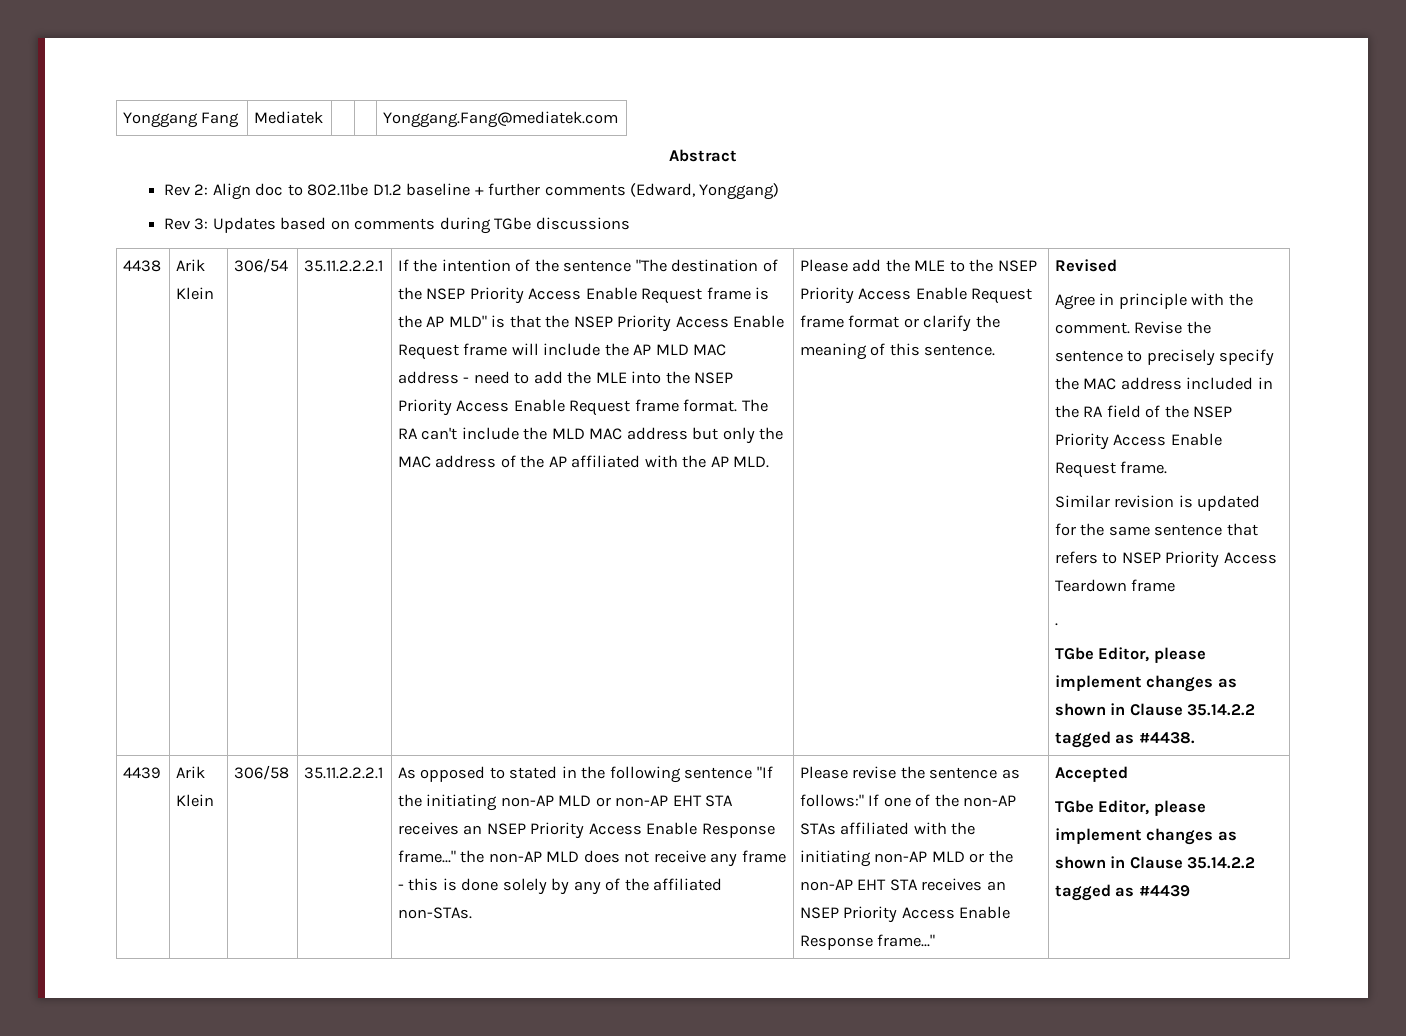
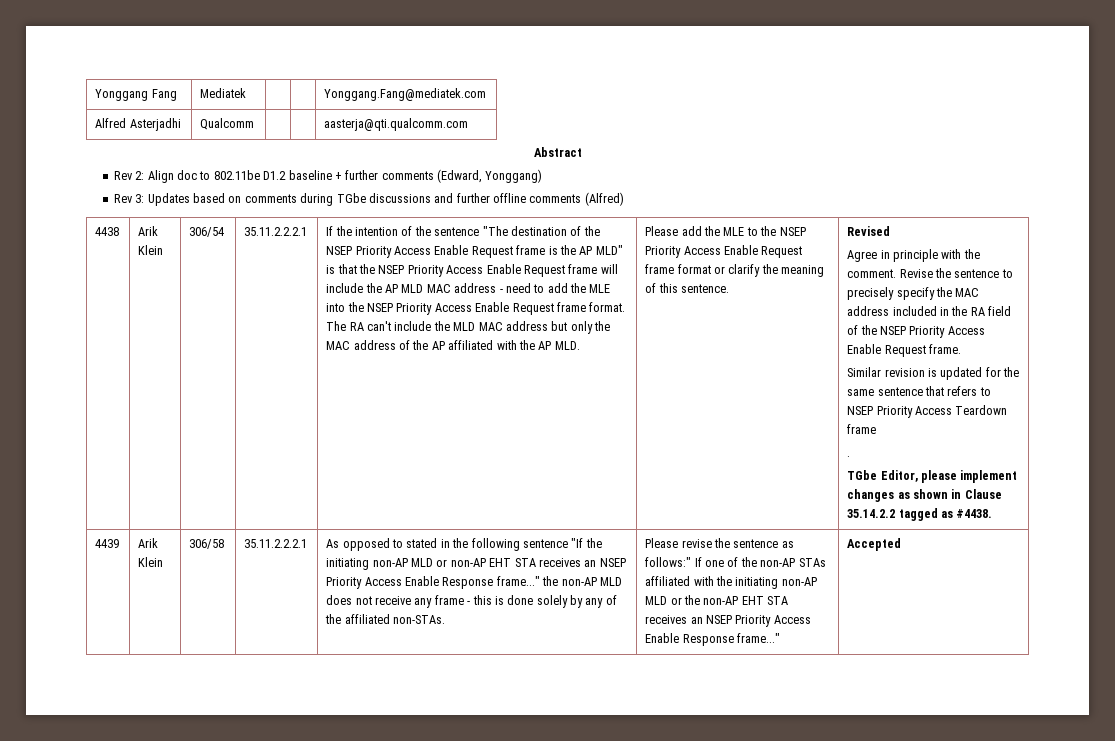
+ Alfred Asterjadhi | Qualcomm | | | aasterja@qti.qualcomm.com
- Rev 3: Updates based on comments during TGbe discussions
+ Rev 3: Updates based on comments during TGbe discussions and further offline comments (Alfred)
- TGbe Editor, please implement changes as shown in Clause 35.14.2.2 tagged as #4439

